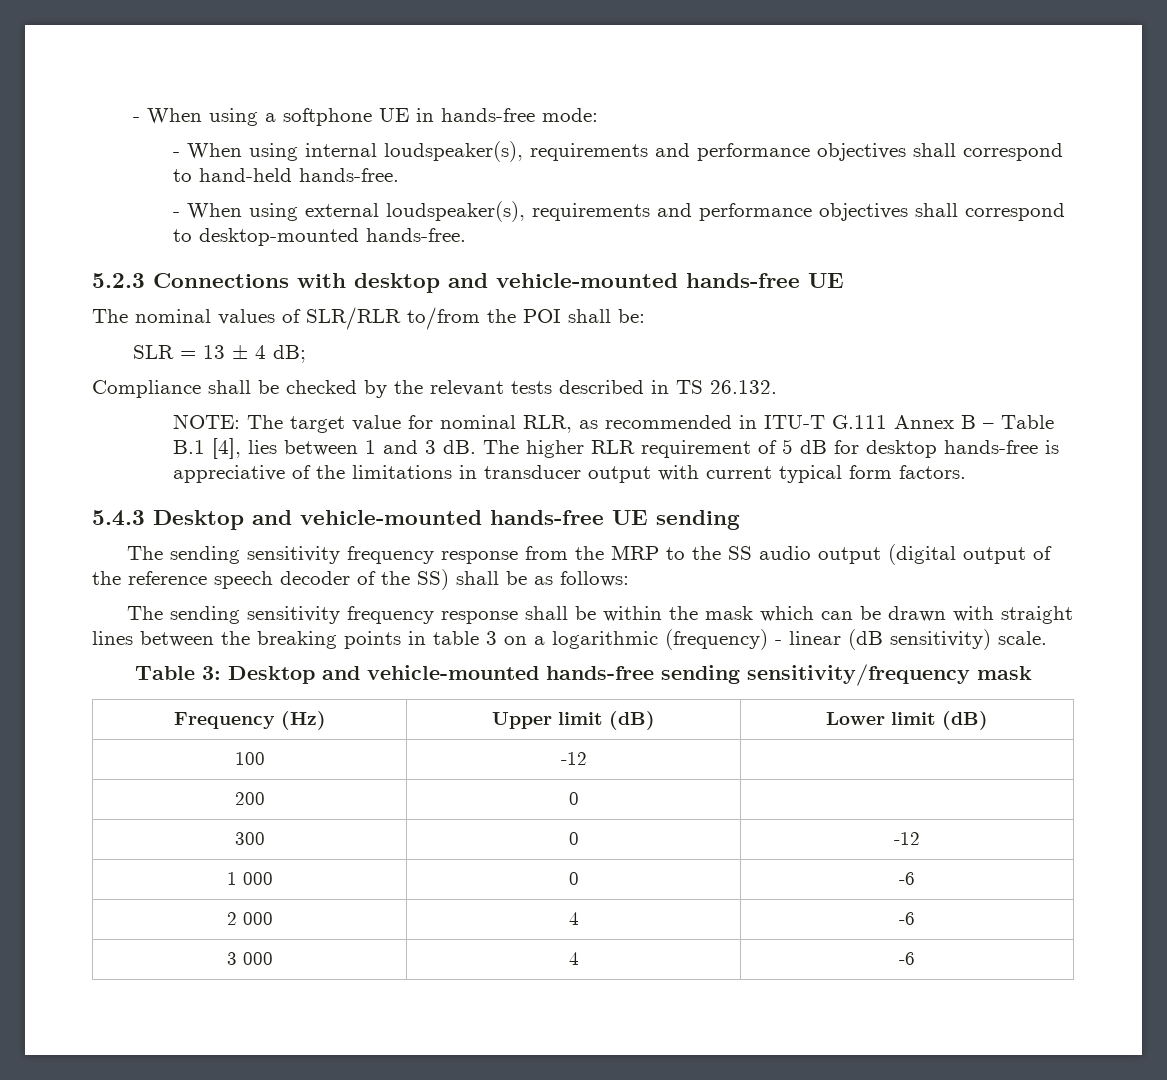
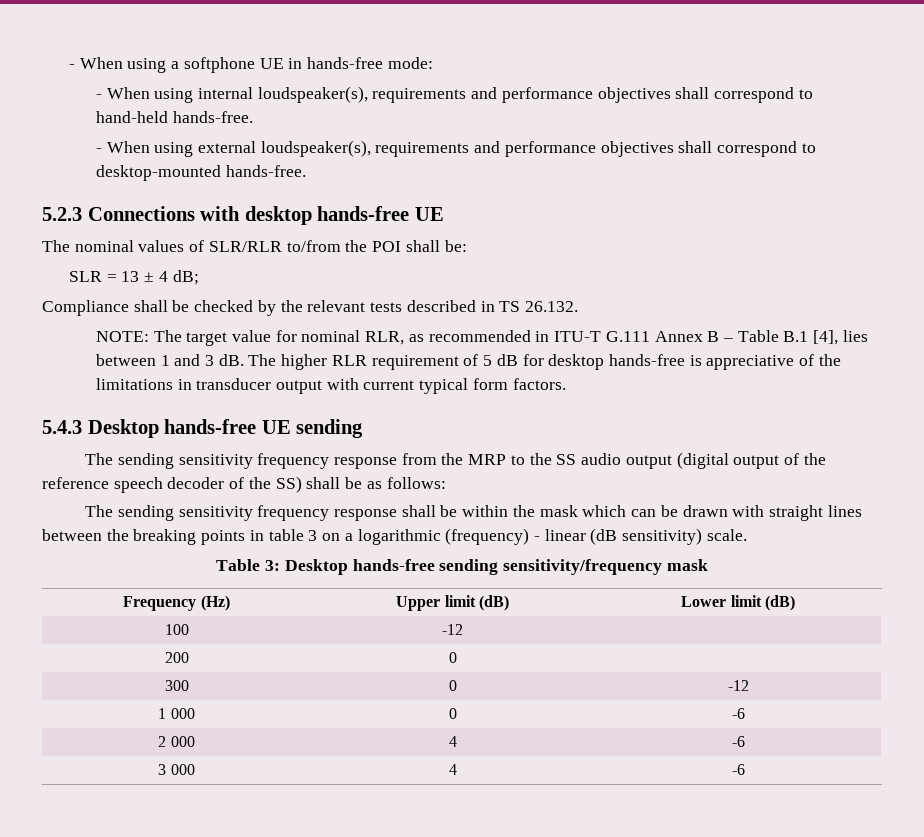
- 5.2.3 Connections with desktop and vehicle-mounted hands-free UE
+ 5.2.3 Connections with desktop hands-free UE
- 5.4.3 Desktop and vehicle-mounted hands-free UE sending
+ 5.4.3 Desktop hands-free UE sending
- Table 3: Desktop and vehicle-mounted hands-free sending sensitivity/frequency mask
+ Table 3: Desktop hands-free sending sensitivity/frequency mask

